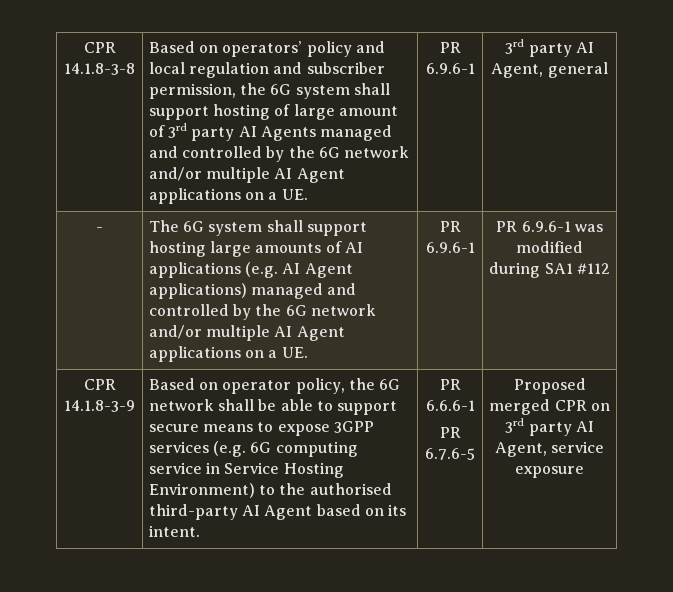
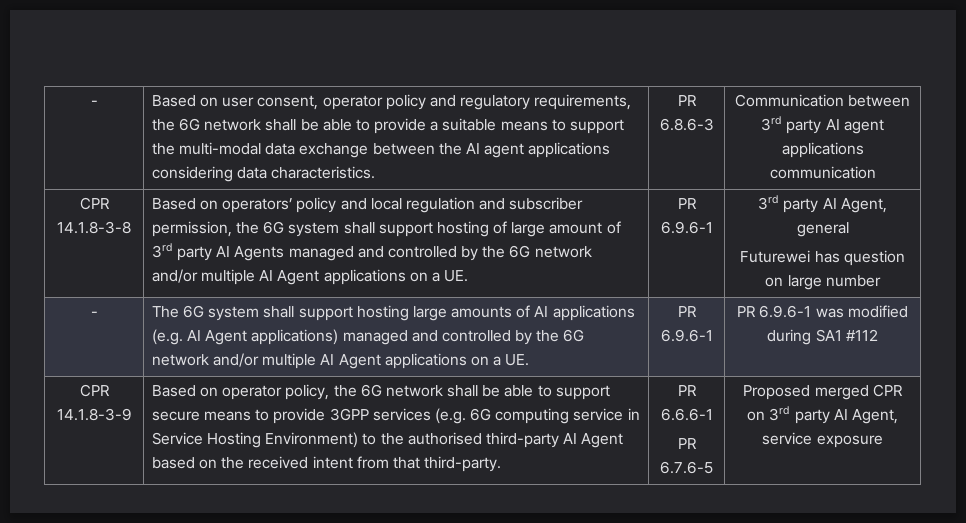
+ - | Based on user consent, operator policy and regulatory requirements, the 6G network shall be able to provide a suitable means to support the multi-modal data exchange between the AI agent applications considering data characteristics. | PR 6.8.6-3 | Communication between 3rd party AI agent applications communication
+ Futurewei has question on large number
- Based on operator policy, the 6G network shall be able to support secure means to expose 3GPP services (e.g. 6G computing service in Service Hosting Environment) to the authorised third-party AI Agent based on its intent.
+ Based on operator policy, the 6G network shall be able to support secure means to provide 3GPP services (e.g. 6G computing service in Service Hosting Environment) to the authorised third-party AI Agent based on the received intent from that third-party.

